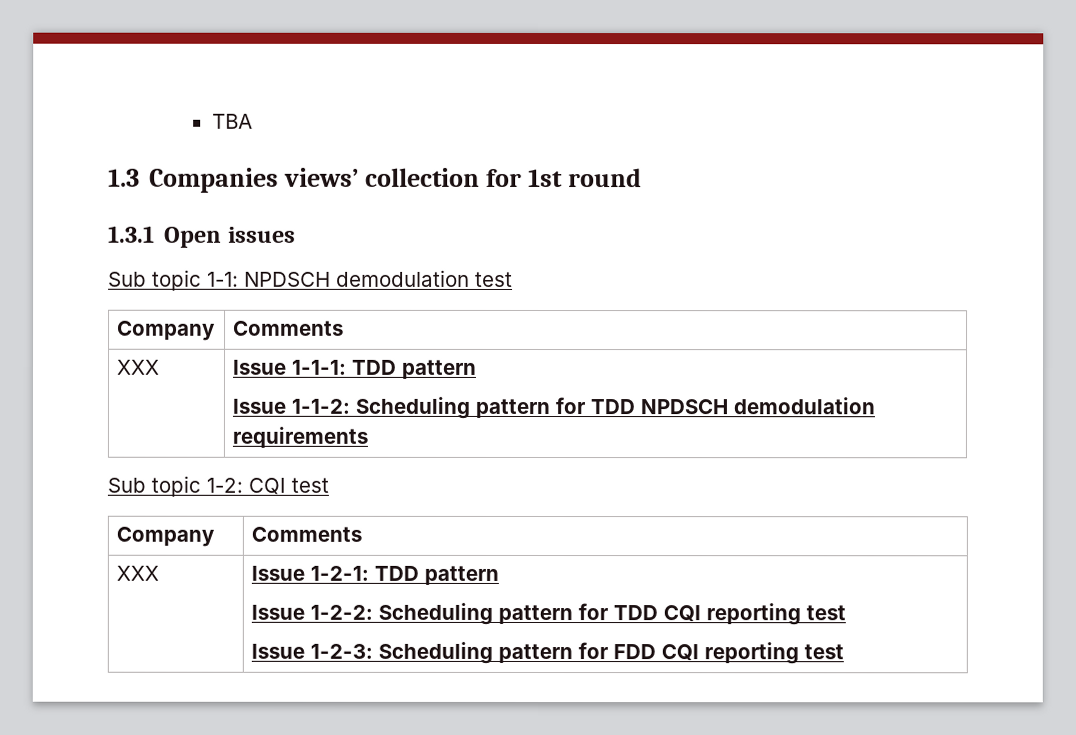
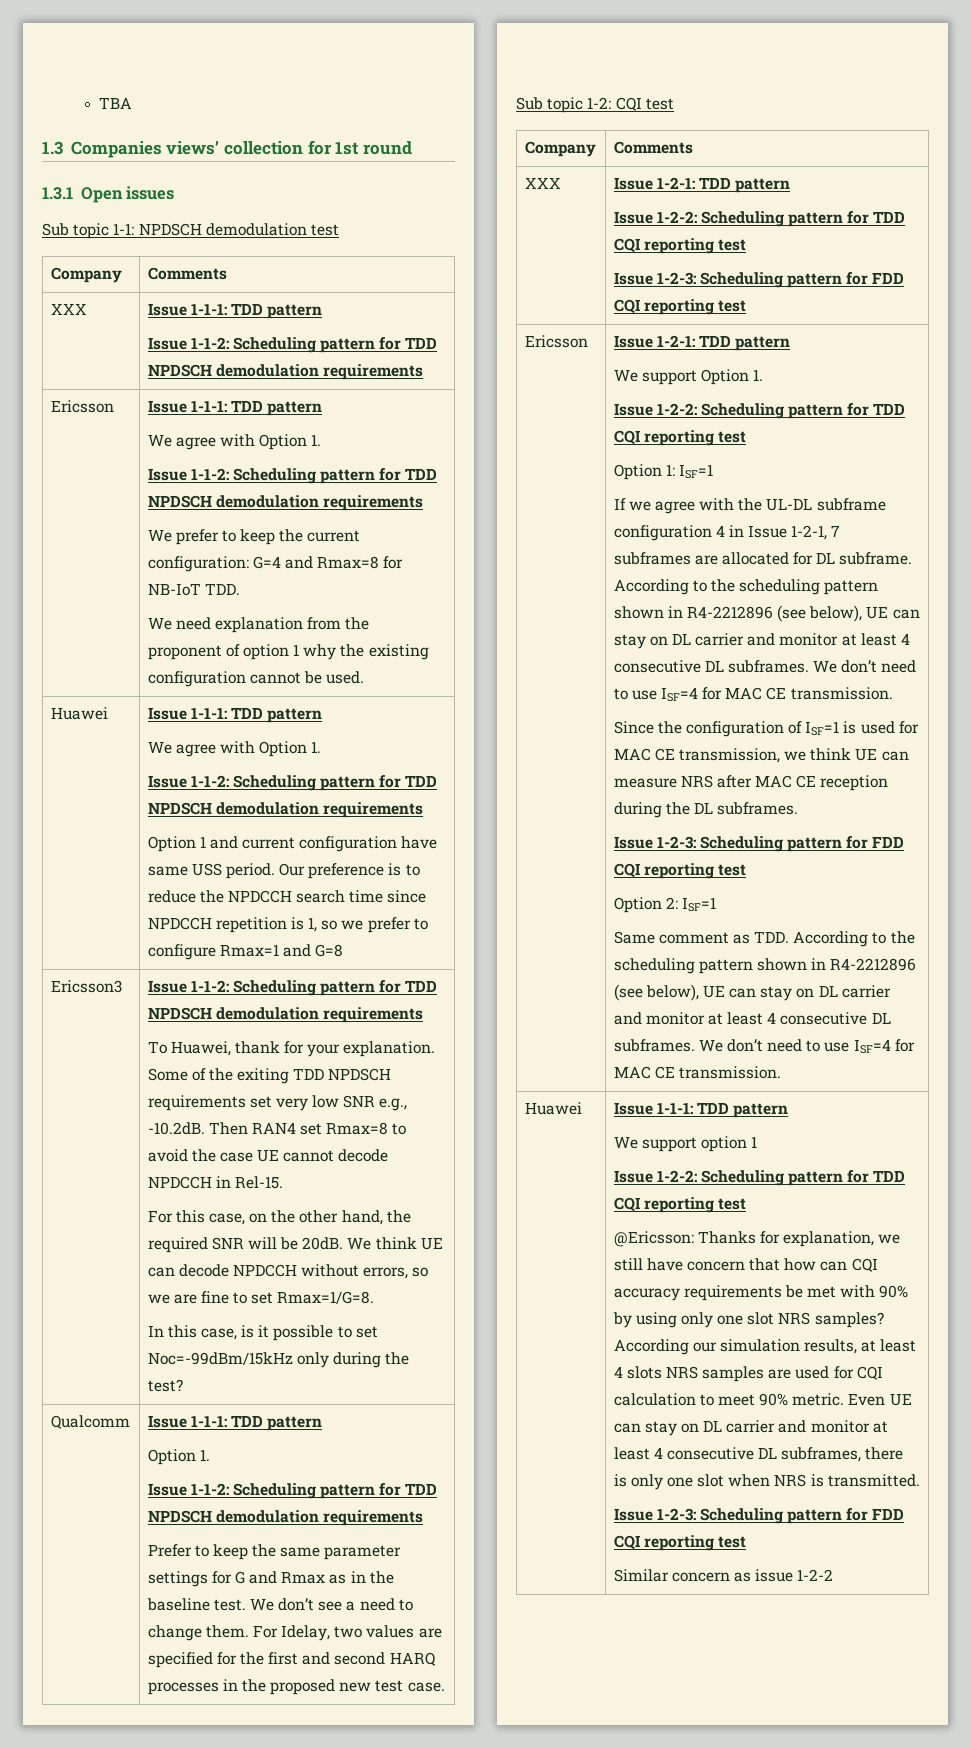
+ Ericsson | Issue 1-1-1: TDD pattern
+ We agree with Option 1.
+ Issue 1-1-2: Scheduling pattern for TDD NPDSCH demodulation requirements
+ We prefer to keep the current configuration: G=4 and Rmax=8 for NB-IoT TDD.
+ We need explanation from the proponent of option 1 why the existing configuration cannot be used.
+ Huawei | Issue 1-1-1: TDD pattern
+ We agree with Option 1.
+ Issue 1-1-2: Scheduling pattern for TDD NPDSCH demodulation requirements
+ Option 1 and current configuration have same USS period. Our preference is to reduce the NPDCCH search time since NPDCCH repetition is 1, so we prefer to configure Rmax=1 and G=8
+ Ericsson3 | Issue 1-1-2: Scheduling pattern for TDD NPDSCH demodulation requirements
+ To Huawei, thank for your explanation. Some of the exiting TDD NPDSCH requirements set very low SNR e.g., -10.2dB. Then RAN4 set Rmax=8 to avoid the case UE cannot decode NPDCCH in Rel-15.
+ For this case, on the other hand, the required SNR will be 20dB. We think UE can decode NPDCCH without errors, so we are fine to set Rmax=1/G=8.
+ In this case, is it possible to set Noc=-99dBm/15kHz only during the test?
+ Qualcomm | Issue 1-1-1: TDD pattern
+ Option 1.
+ Issue 1-1-2: Scheduling pattern for TDD NPDSCH demodulation requirements
+ Prefer to keep the same parameter settings for G and Rmax as in the baseline test. We don’t see a need to change them. For Idelay, two values are specified for the first and second HARQ processes in the proposed new test case.
+ Ericsson | Issue 1-2-1: TDD pattern
+ We support Option 1.
+ Issue 1-2-2: Scheduling pattern for TDD CQI reporting test
+ Option 1: ISF=1
+ If we agree with the UL-DL subframe configuration 4 in Issue 1-2-1, 7 subframes are allocated for DL subframe. According to the scheduling pattern shown in R4-2212896 (see below), UE can stay on DL carrier and monitor at least 4 consecutive DL subframes. We don’t need to use ISF=4 for MAC CE transmission.
+ Since the configuration of ISF=1 is used for MAC CE transmission, we think UE can measure NRS after MAC CE reception during the DL subframes.
+ Issue 1-2-3: Scheduling pattern for FDD CQI reporting test
+ Option 2: ISF=1
+ Same comment as TDD. According to the scheduling pattern shown in R4-2212896 (see below), UE can stay on DL carrier and monitor at least 4 consecutive DL subframes. We don’t need to use ISF=4 for MAC CE transmission.
+ Huawei | Issue 1-1-1: TDD pattern
+ We support option 1
+ Issue 1-2-2: Scheduling pattern for TDD CQI reporting test
+ @Ericsson: Thanks for explanation, we still have concern that how can CQI accuracy requirements be met with 90% by using only one slot NRS samples? According our simulation results, at least 4 slots NRS samples are used for CQI calculation to meet 90% metric. Even UE can stay on DL carrier and monitor at least 4 consecutive DL subframes, there is only one slot when NRS is transmitted.
+ Issue 1-2-3: Scheduling pattern for FDD CQI reporting test
+ Similar concern as issue 1-2-2

